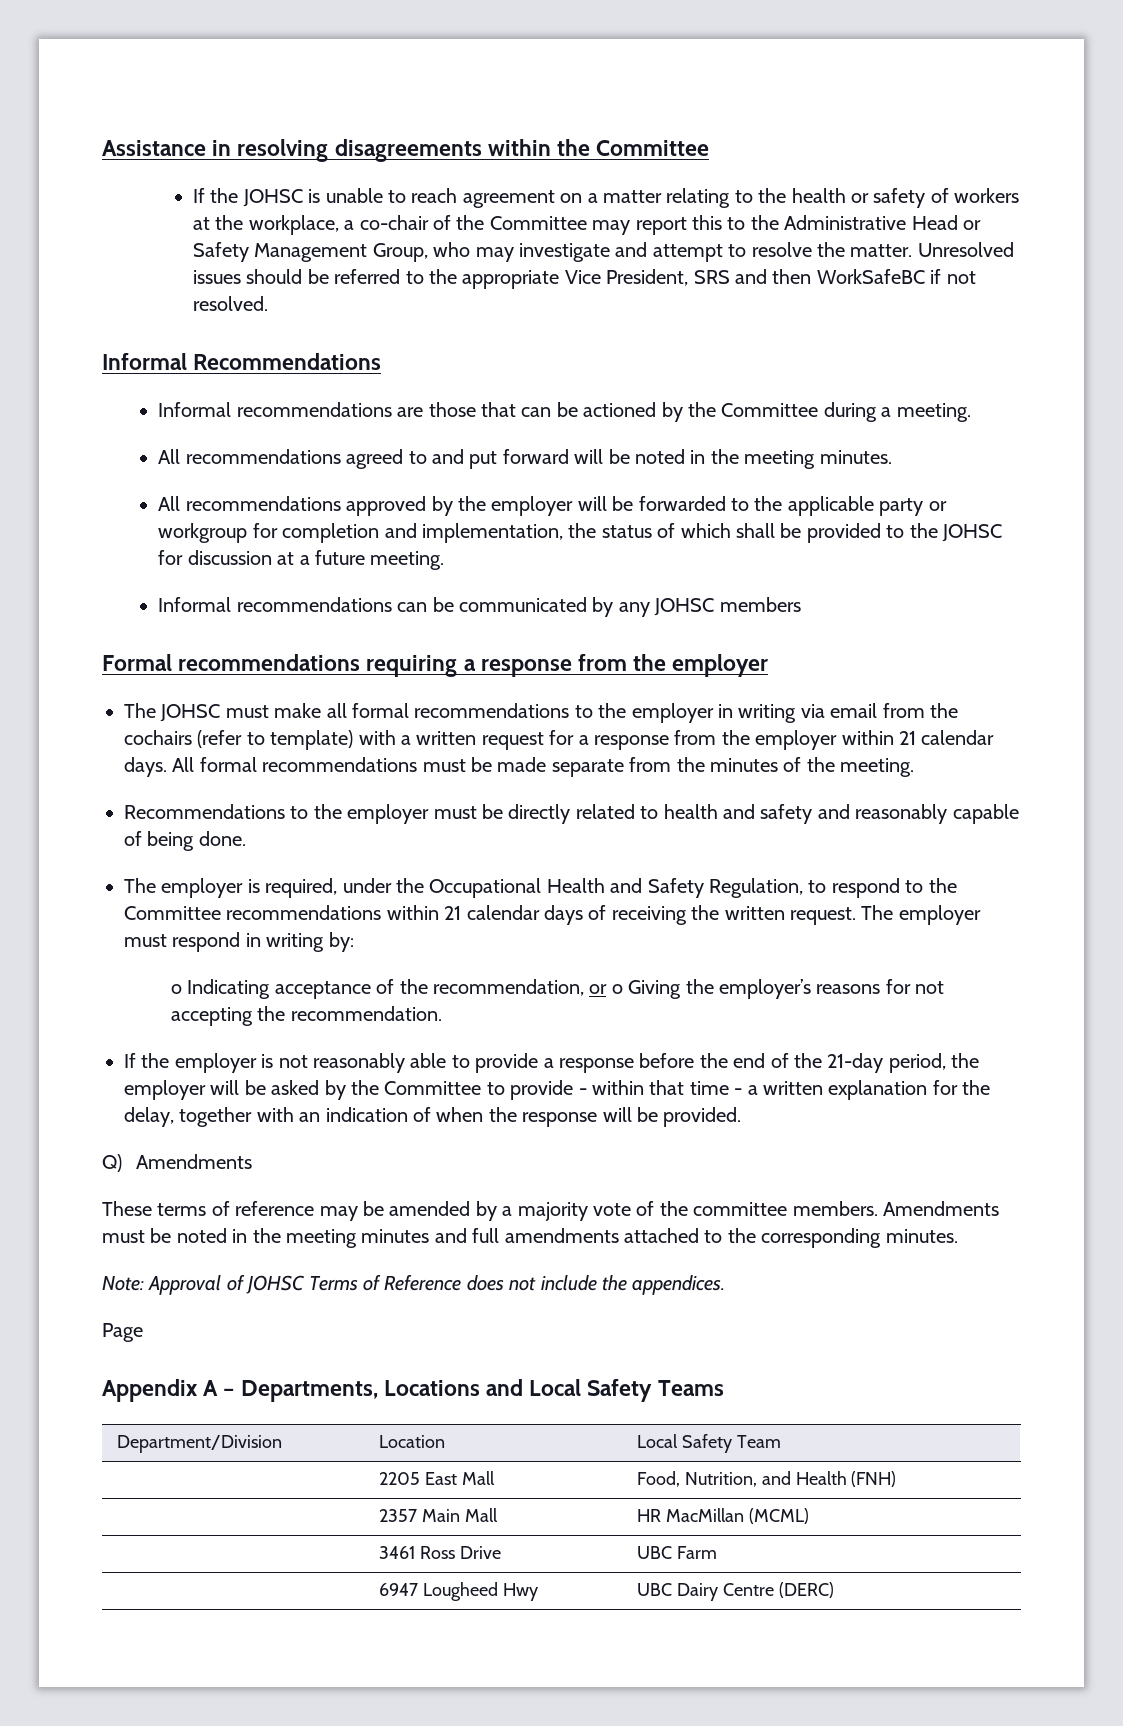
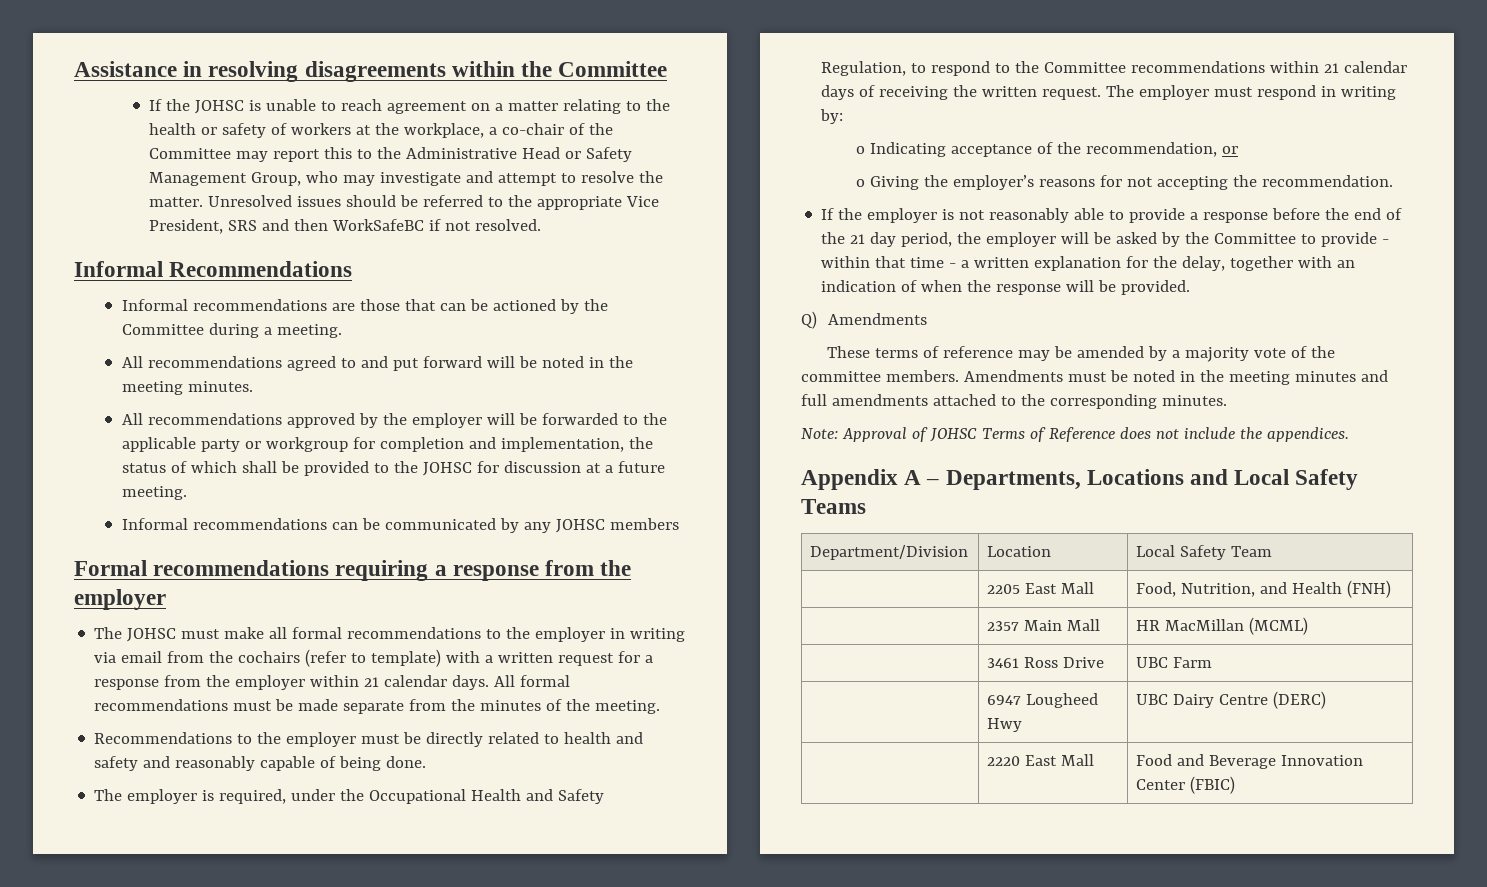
- o Indicating acceptance of the recommendation, or o Giving the employer’s reasons for not accepting the recommendation.
+ o Indicating acceptance of the recommendation, or
+ o Giving the employer’s reasons for not accepting the recommendation.
- If the employer is not reasonably able to provide a response before the end of the 21-day period, the employer will be asked by the Committee to provide - within that time - a written explanation for the delay, together with an indication of when the response will be provided.
+ If the employer is not reasonably able to provide a response before the end of the 21 day period, the employer will be asked by the Committee to provide - within that time - a written explanation for the delay, together with an indication of when the response will be provided.
- Page
+ | 2220 East Mall | Food and Beverage Innovation Center (FBIC)

